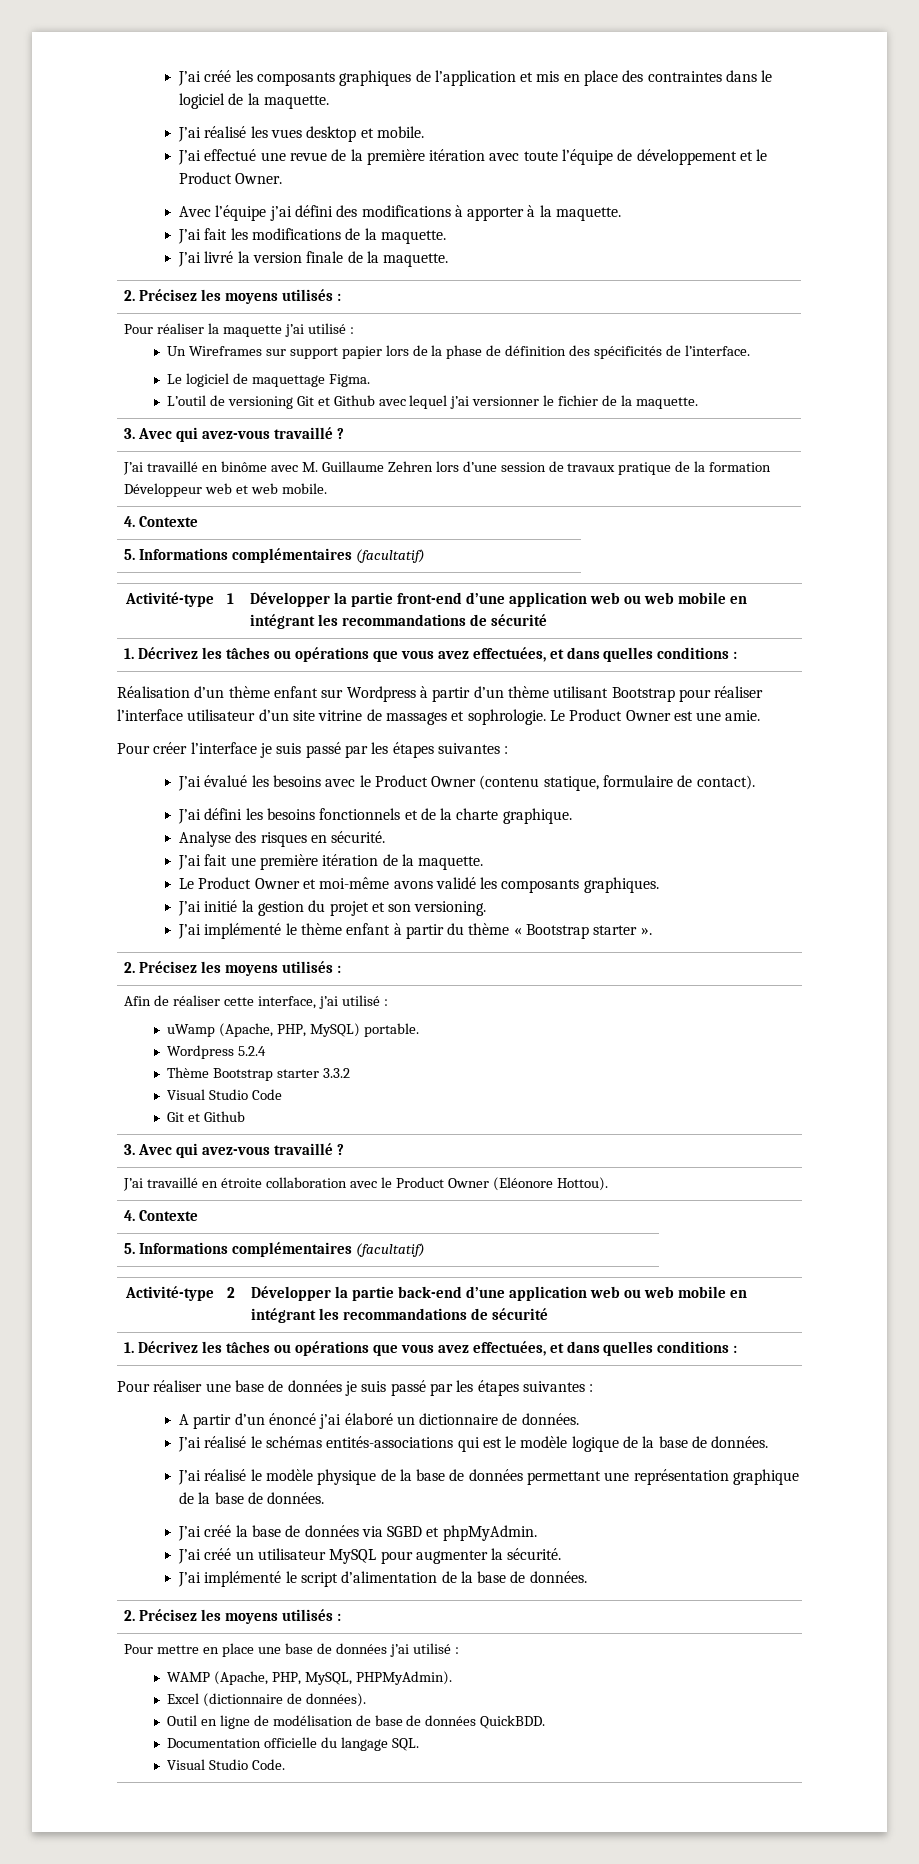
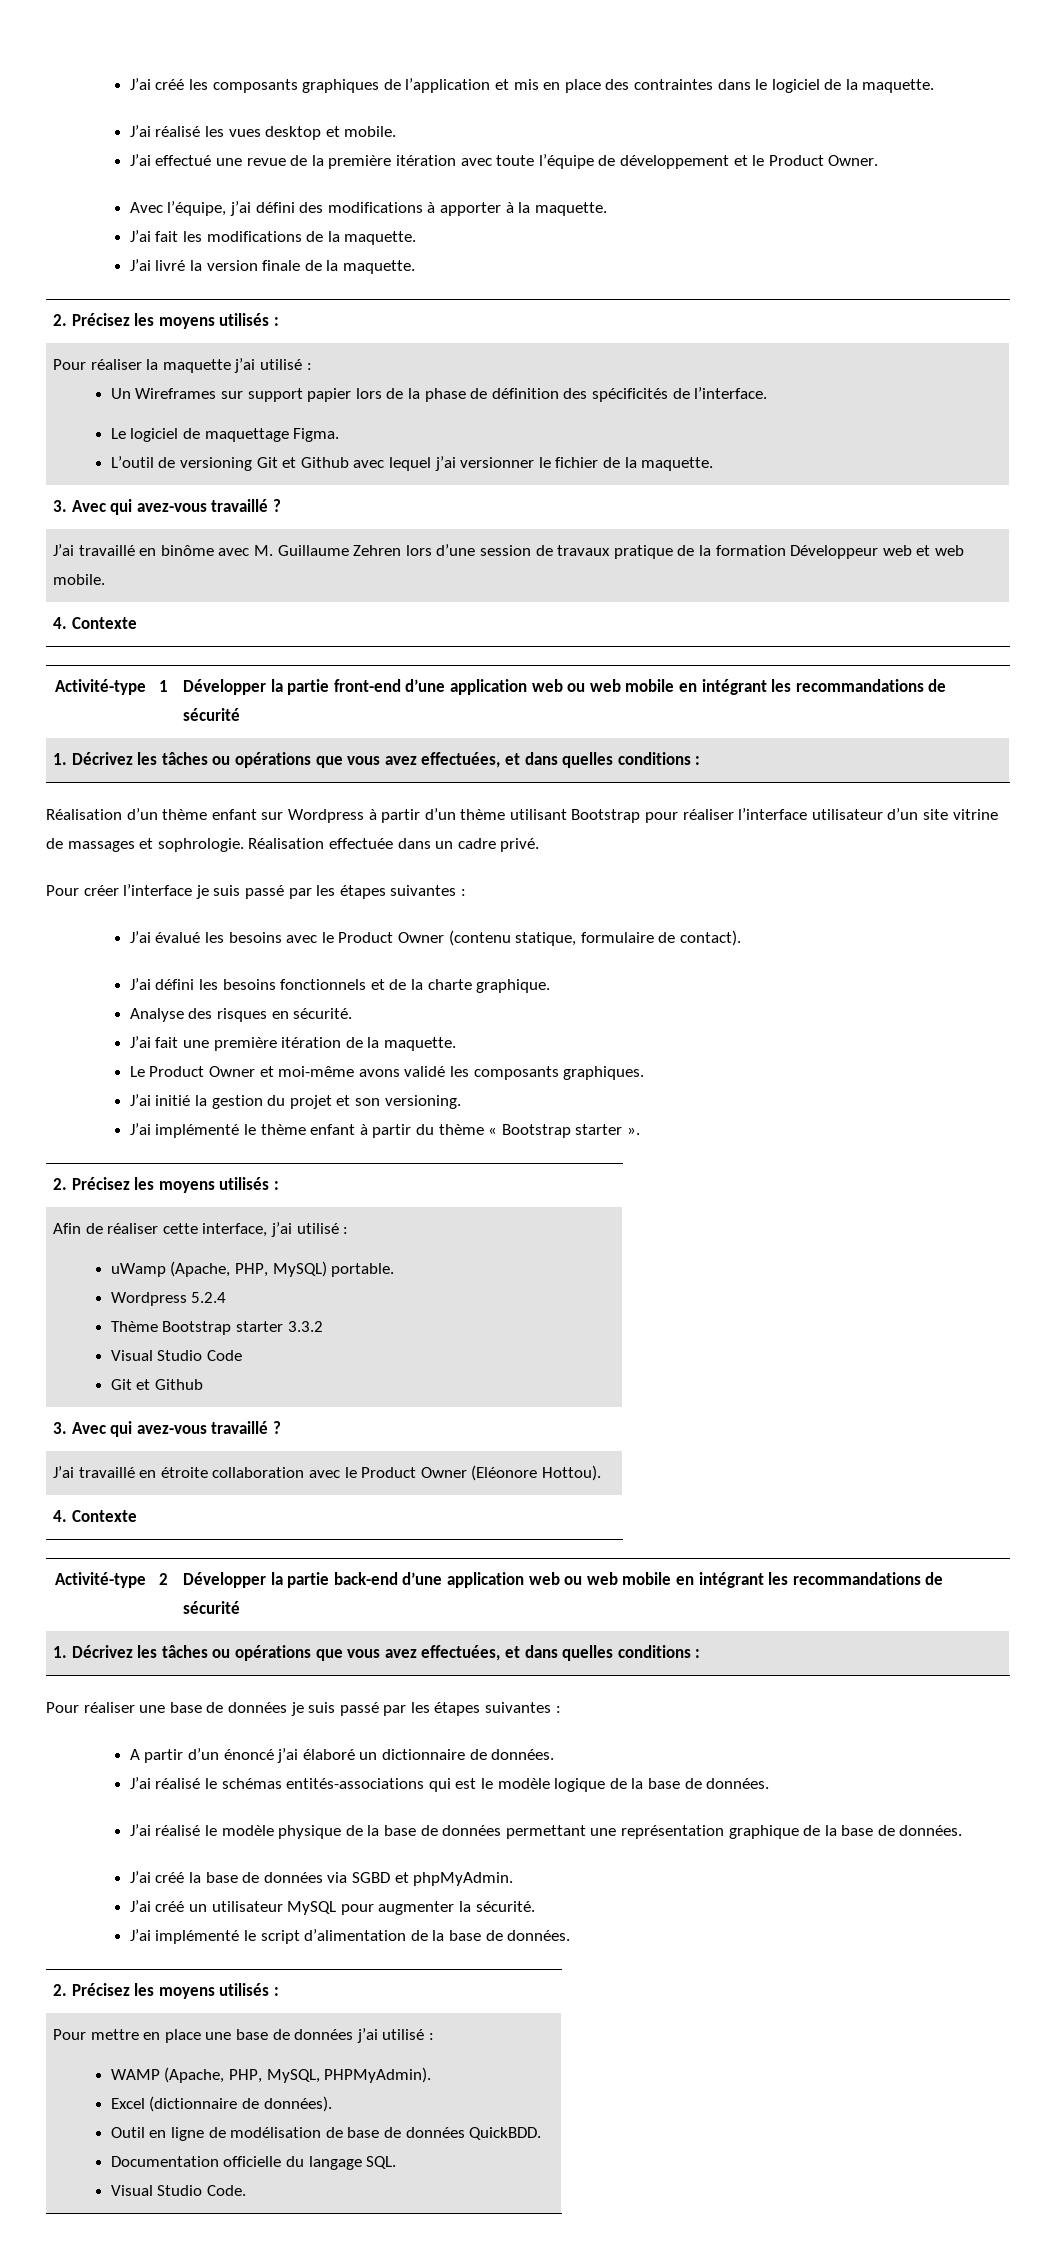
- Avec l’équipe j’ai défini des modifications à apporter à la maquette.
+ Avec l’équipe, j’ai défini des modifications à apporter à la maquette.
  J’ai travaillé en binôme avec M. Guillaume Zehren lors d’une session de travaux pratique de la formation Développeur web et web mobile.
  4. Contexte
- 5. Informations complémentaires (facultatif)
- Le Product Owner est une amie.
+ Réalisation effectuée dans un cadre privé.
  J’ai travaillé en étroite collaboration avec le Product Owner (Eléonore Hottou).
  4. Contexte
- 5. Informations complémentaires (facultatif)

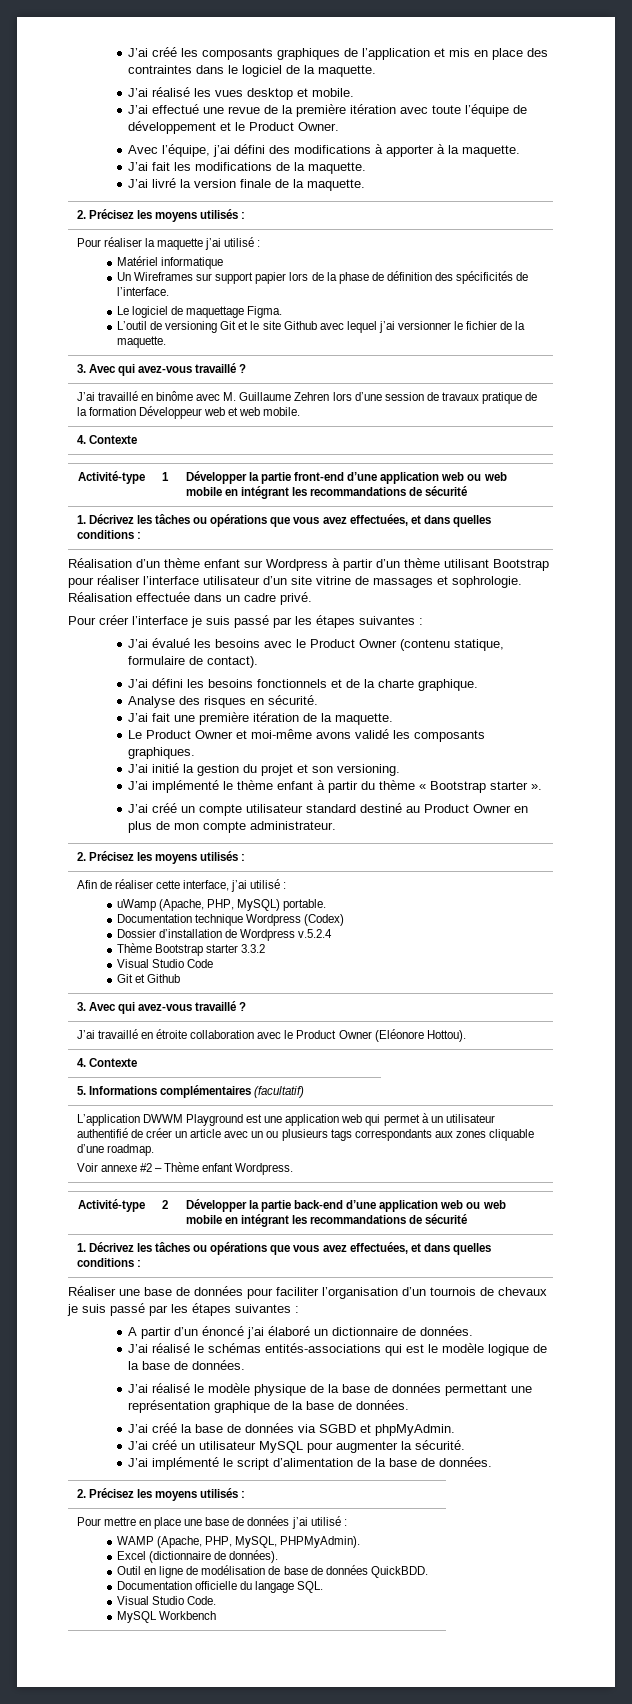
+ Matériel informatique
- L’outil de versioning Git et Github avec lequel j’ai versionner le fichier de la maquette.
+ L’outil de versioning Git et le site Github avec lequel j’ai versionner le fichier de la maquette.
+ J’ai créé un compte utilisateur standard destiné au Product Owner en plus de mon compte administrateur.
  Afin de réaliser cette interface, j’ai utilisé :
  uWamp (Apache, PHP, MySQL) portable.
- Wordpress 5.2.4
+ Documentation technique Wordpress (Codex)
+ Dossier d’installation de Wordpress v.5.2.4
+ 5. Informations complémentaires (facultatif)
+ L’application DWWM Playground est une application web qui permet à un utilisateur authentifié de créer un article avec un ou plusieurs tags correspondants aux zones cliquable d’une roadmap.
+ Voir annexe #2 – Thème enfant Wordpress.
- Pour réaliser une base de données je suis passé par les étapes suivantes :
+ Réaliser une base de données pour faciliter l’organisation d’un tournois de chevaux je suis passé par les étapes suivantes :
  Pour mettre en place une base de données j’ai utilisé :
  WAMP (Apache, PHP, MySQL, PHPMyAdmin).
  Excel (dictionnaire de données).
  Outil en ligne de modélisation de base de données QuickBDD.
  Documentation officielle du langage SQL.
  Visual Studio Code.
+ MySQL Workbench

